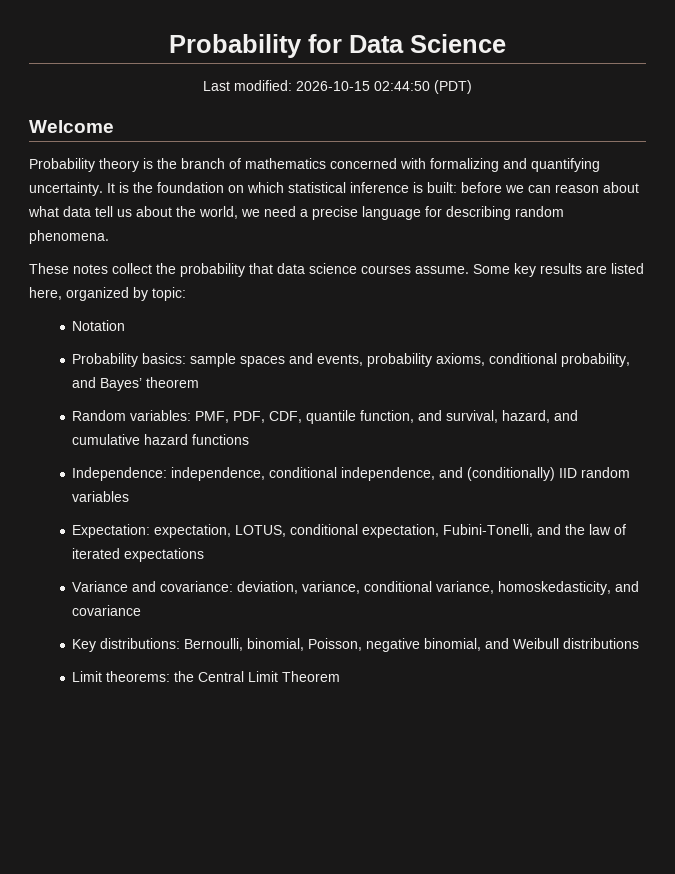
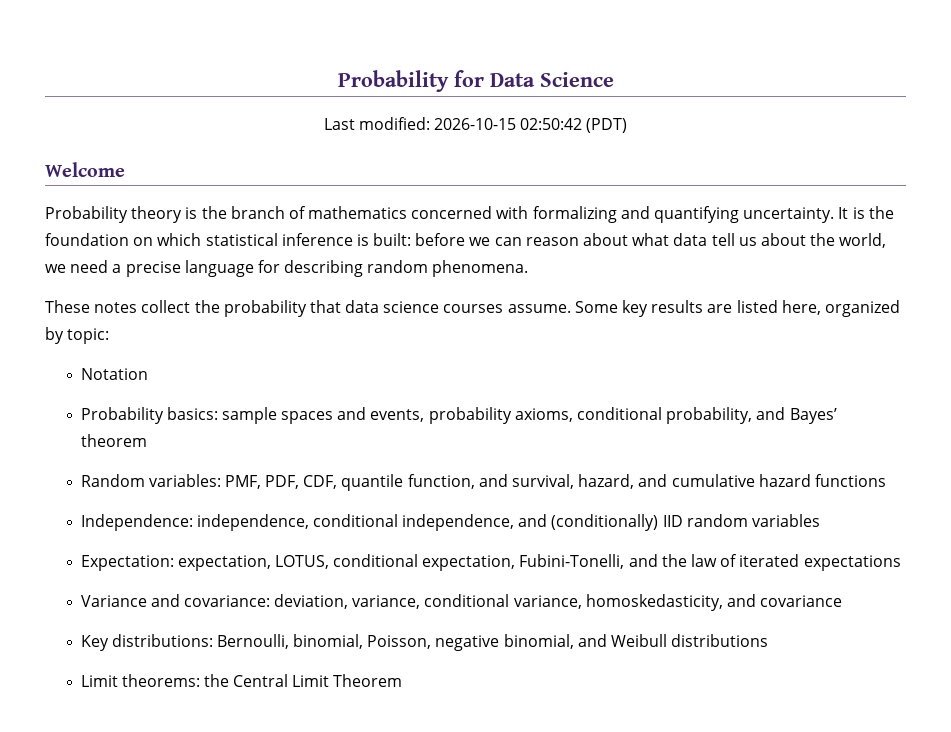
- Last modified: 2026-10-15 02:44:50 (PDT)
+ Last modified: 2026-10-15 02:50:42 (PDT)

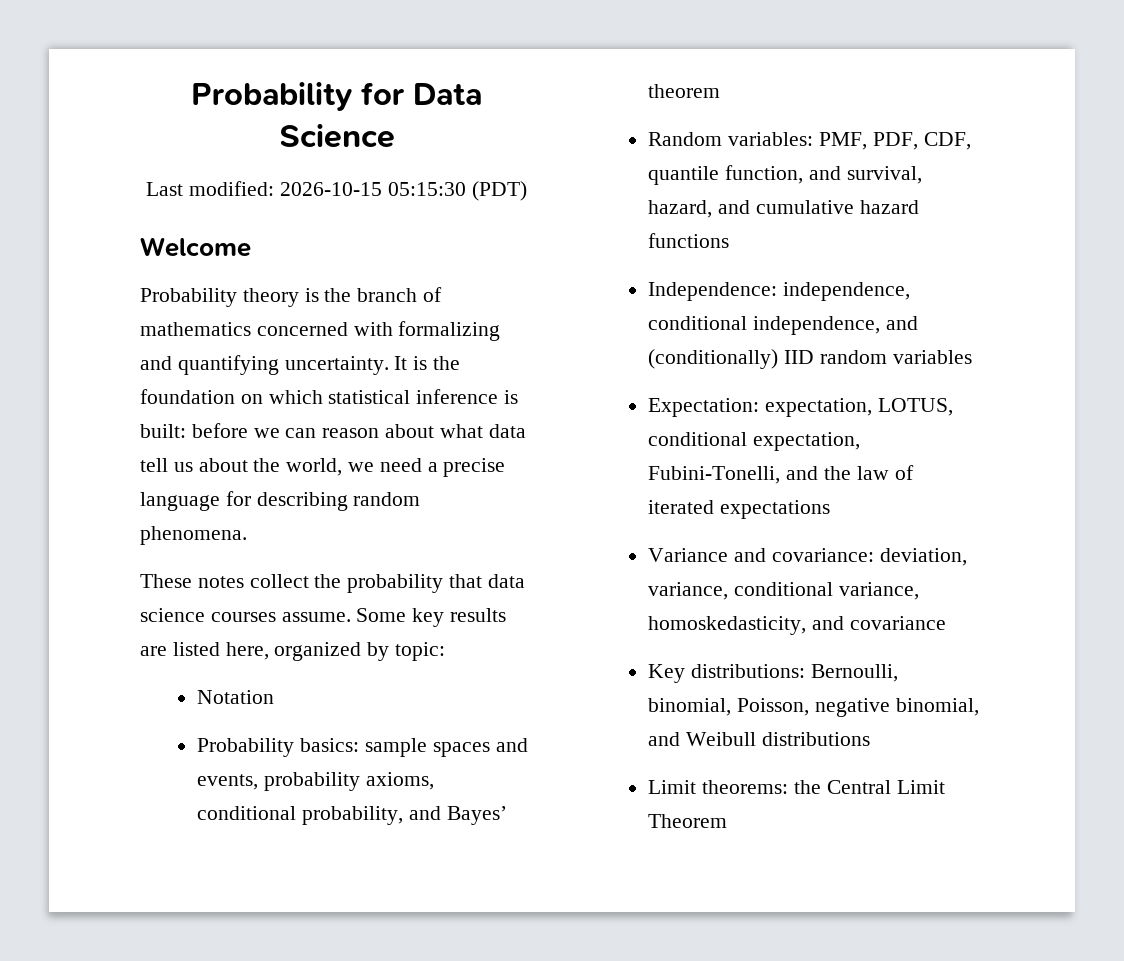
- Last modified: 2026-10-15 02:50:42 (PDT)
+ Last modified: 2026-10-15 05:15:30 (PDT)

